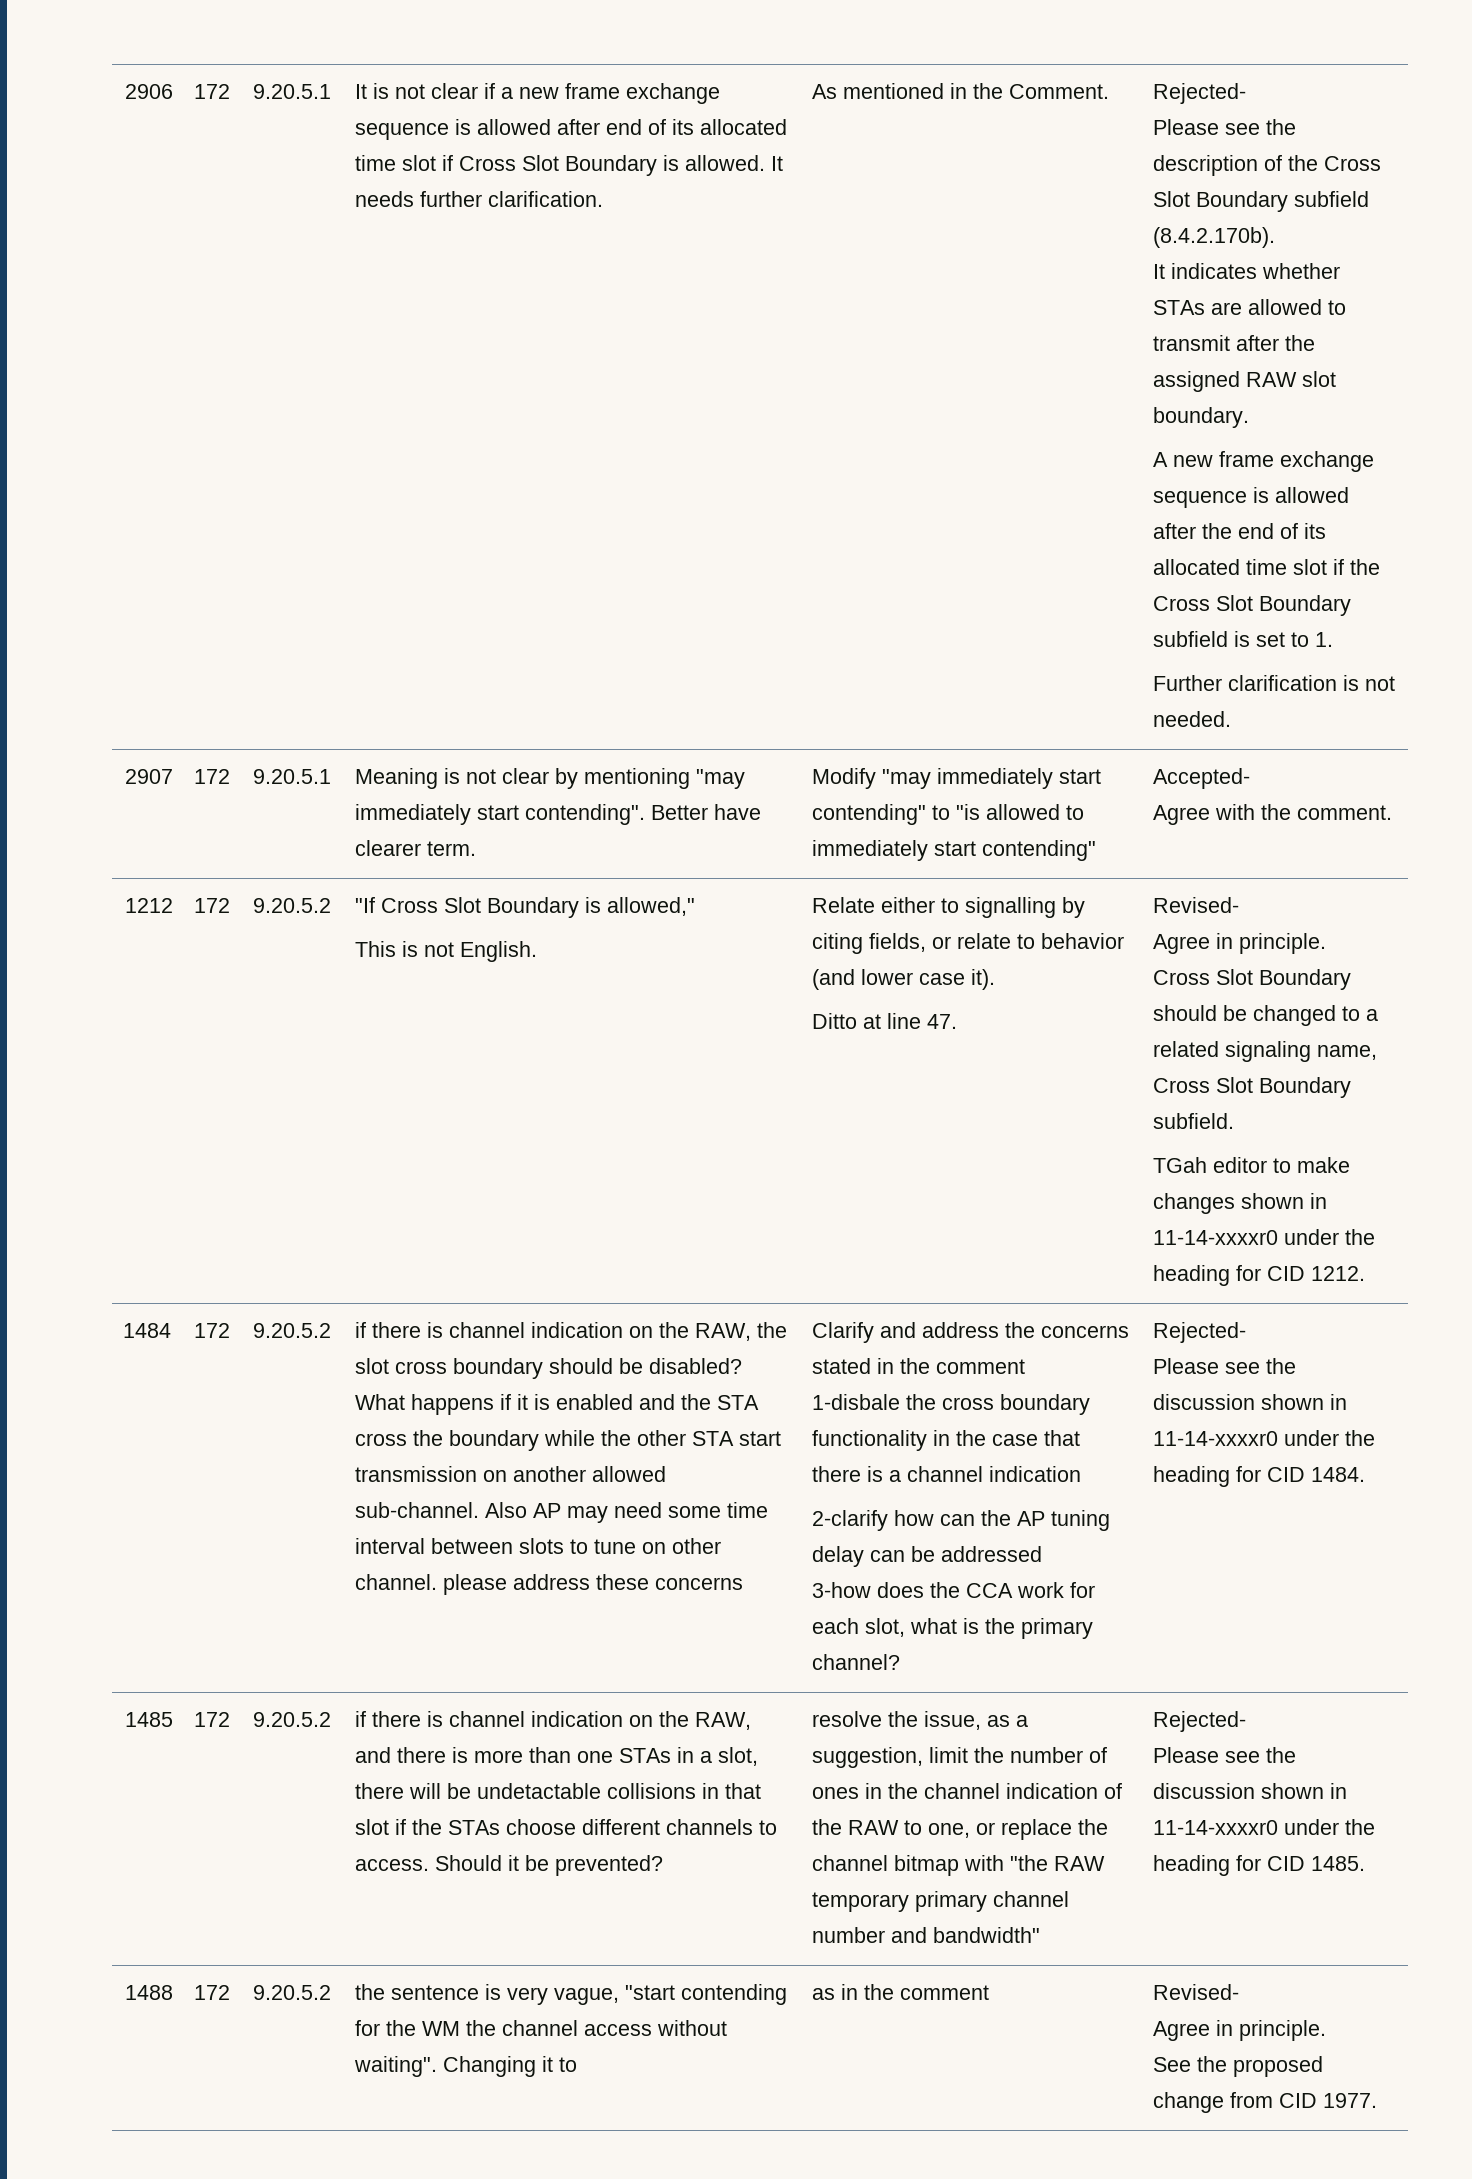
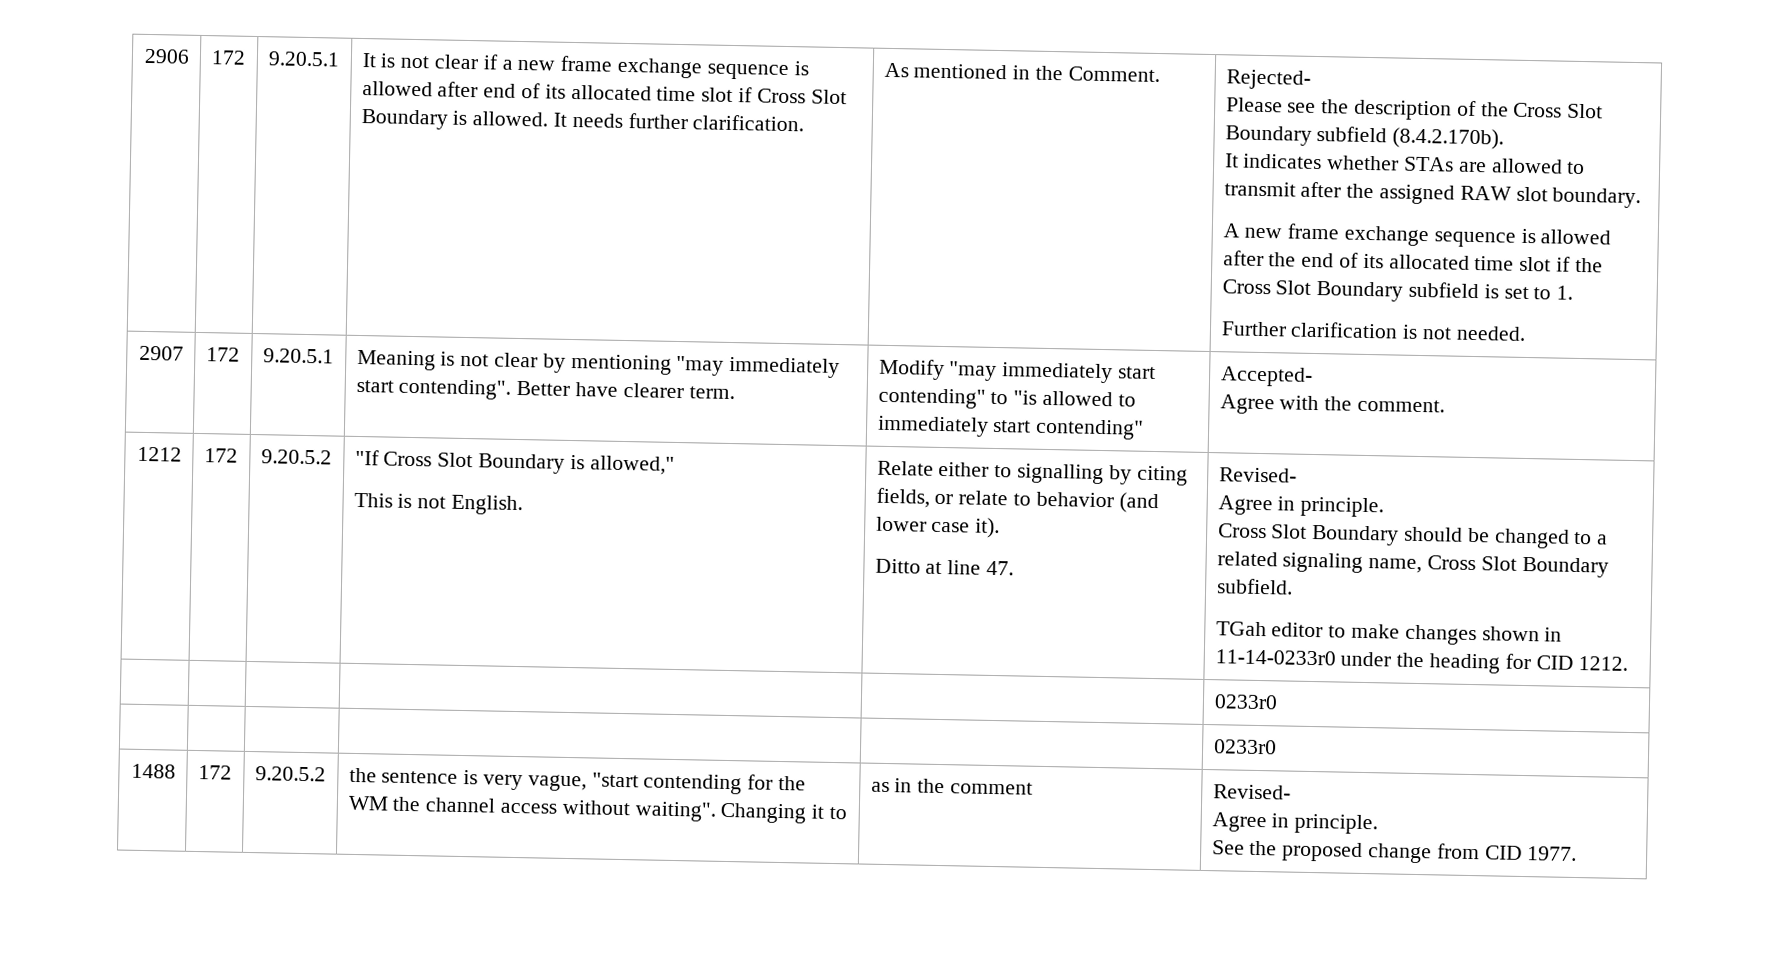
- TGah editor to make changes shown in 11-14-xxxxr0 under the heading for CID 1212.
- 1484 | 172 | 9.20.5.2 | if there is channel indication on the RAW, the slot cross boundary should be disabled? What happens if it is enabled and the STA cross the boundary while the other STA start transmission on another allowed sub-channel. Also AP may need some time interval between slots to tune on other channel. please address these concerns | Clarify and address the concerns stated in the comment
- 1-disbale the cross boundary functionality in the case that there is a channel indication
- 2-clarify how can the AP tuning delay can be addressed
- 3-how does the CCA work for each slot, what is the primary channel? | Rejected-
- Please see the discussion shown in 11-14-xxxxr0 under the heading for CID 1484.
- 1485 | 172 | 9.20.5.2 | if there is channel indication on the RAW, and there is more than one STAs in a slot, there will be undetactable collisions in that slot if the STAs choose different channels to access. Should it be prevented? | resolve the issue, as a suggestion, limit the number of ones in the channel indication of the RAW to one, or replace the channel bitmap with "the RAW temporary primary channel number and bandwidth" | Rejected-
- Please see the discussion shown in 11-14-xxxxr0 under the heading for CID 1485.
+ TGah editor to make changes shown in 11-14-0233r0 under the heading for CID 1212.
+ | | | | | 0233r0
+ | | | | | 0233r0

